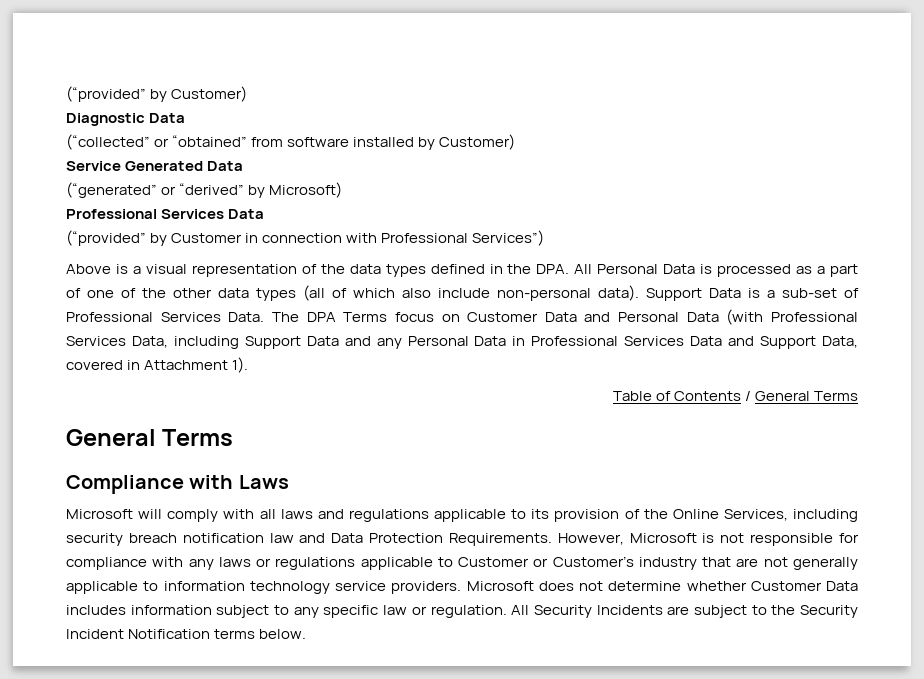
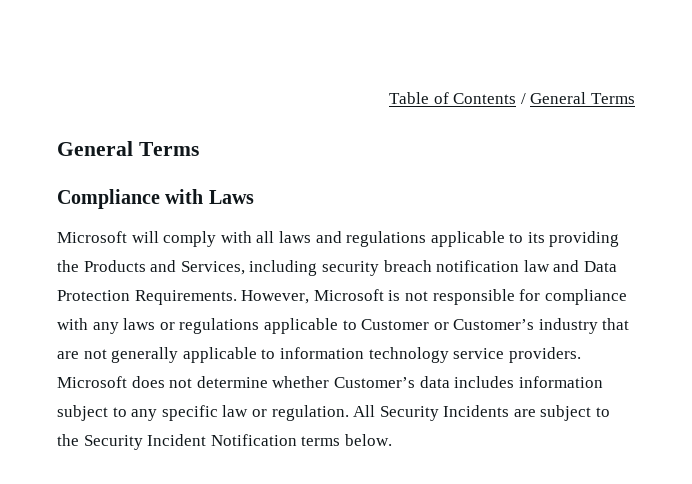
- (“provided” by Customer)
- Diagnostic Data
- (“collected” or “obtained” from software installed by Customer)
- Service Generated Data
- (“generated” or “derived” by Microsoft)
- Professional Services Data
- (“provided” by Customer in connection with Professional Services”)
- Above is a visual representation of the data types defined in the DPA. All Personal Data is processed as a part of one of the other data types (all of which also include non-personal data). Support Data is a sub-set of Professional Services Data. The DPA Terms focus on Customer Data and Personal Data (with Professional Services Data, including Support Data and any Personal Data in Professional Services Data and Support Data, covered in Attachment 1).
- Microsoft will comply with all laws and regulations applicable to its provision of the Online Services, including security breach notification law and Data Protection Requirements.
+ Microsoft will comply with all laws and regulations applicable to its providing the Products and Services, including security breach notification law and Data Protection Requirements.
- Microsoft does not determine whether Customer Data includes information subject to any specific law or regulation.
+ Microsoft does not determine whether Customer’s data includes information subject to any specific law or regulation.

